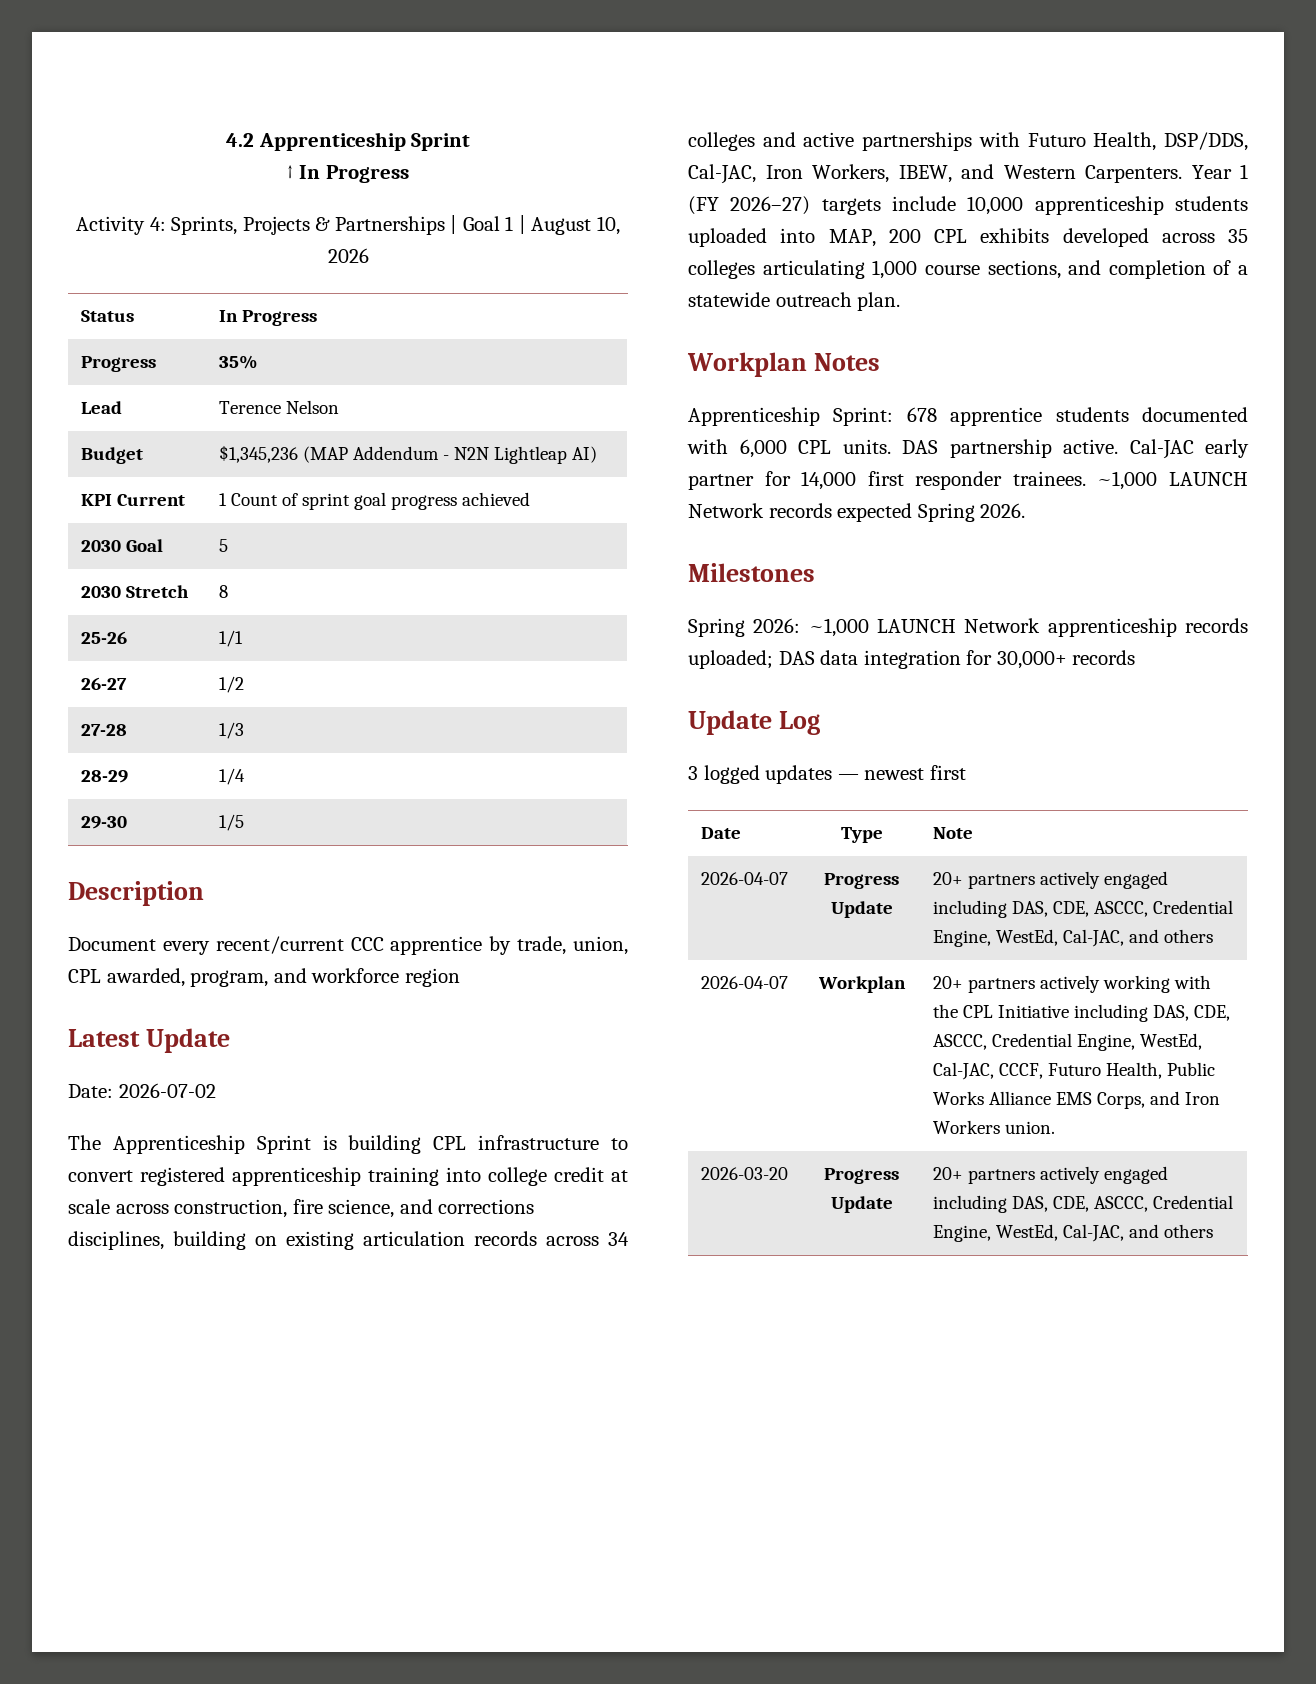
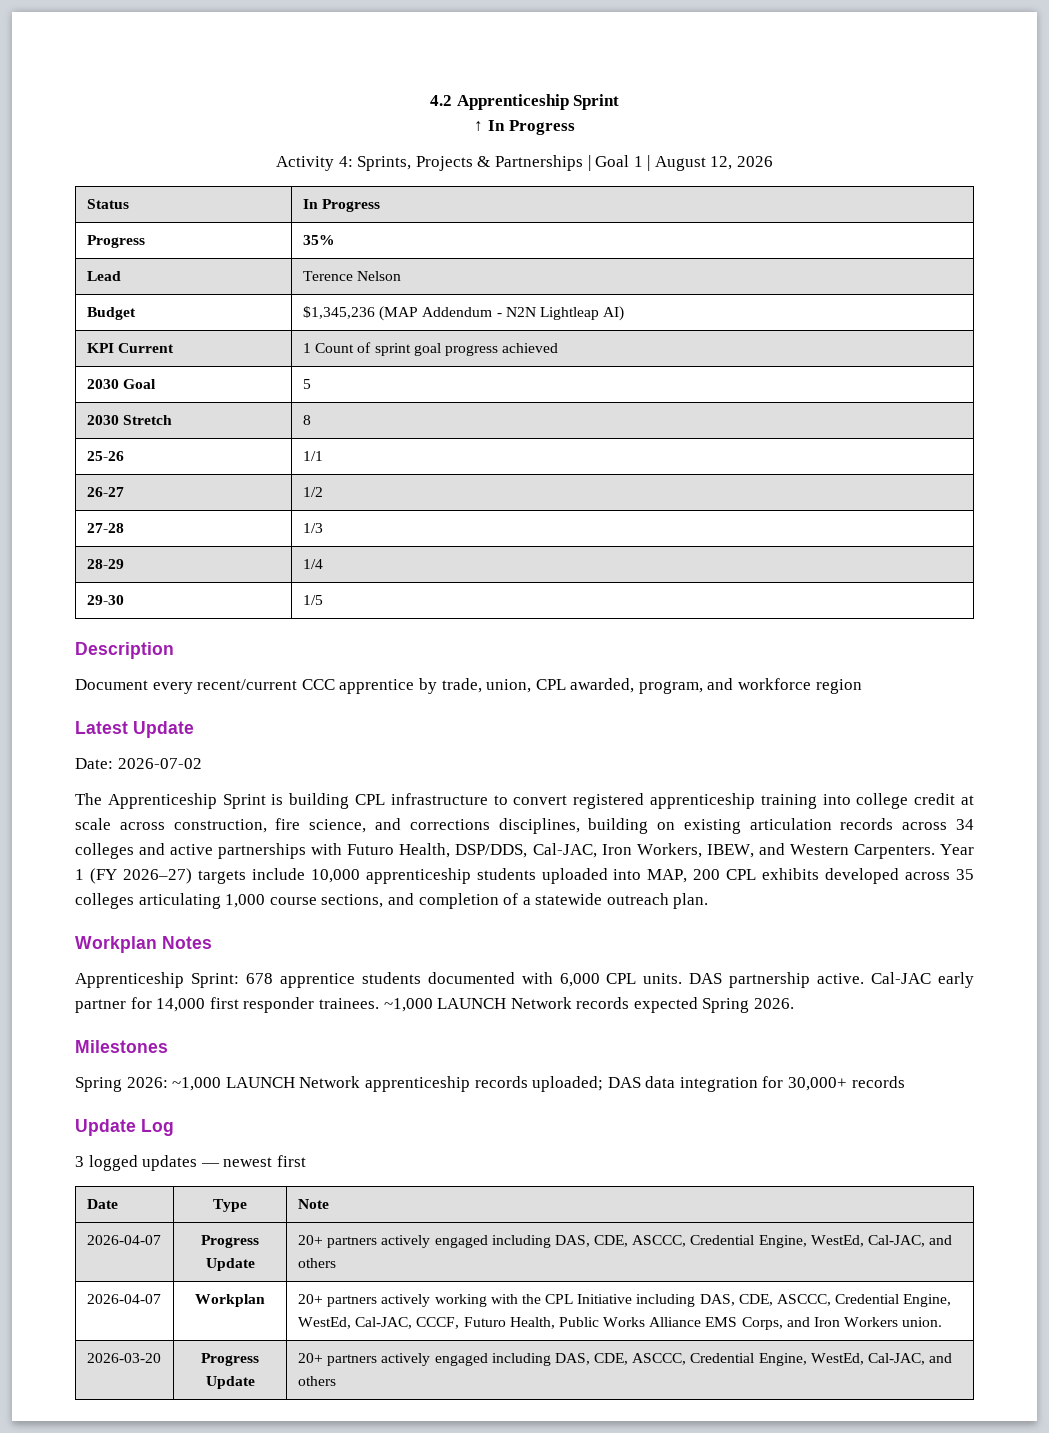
- Activity 4: Sprints, Projects & Partnerships | Goal 1 | August 10, 2026
+ Activity 4: Sprints, Projects & Partnerships | Goal 1 | August 12, 2026

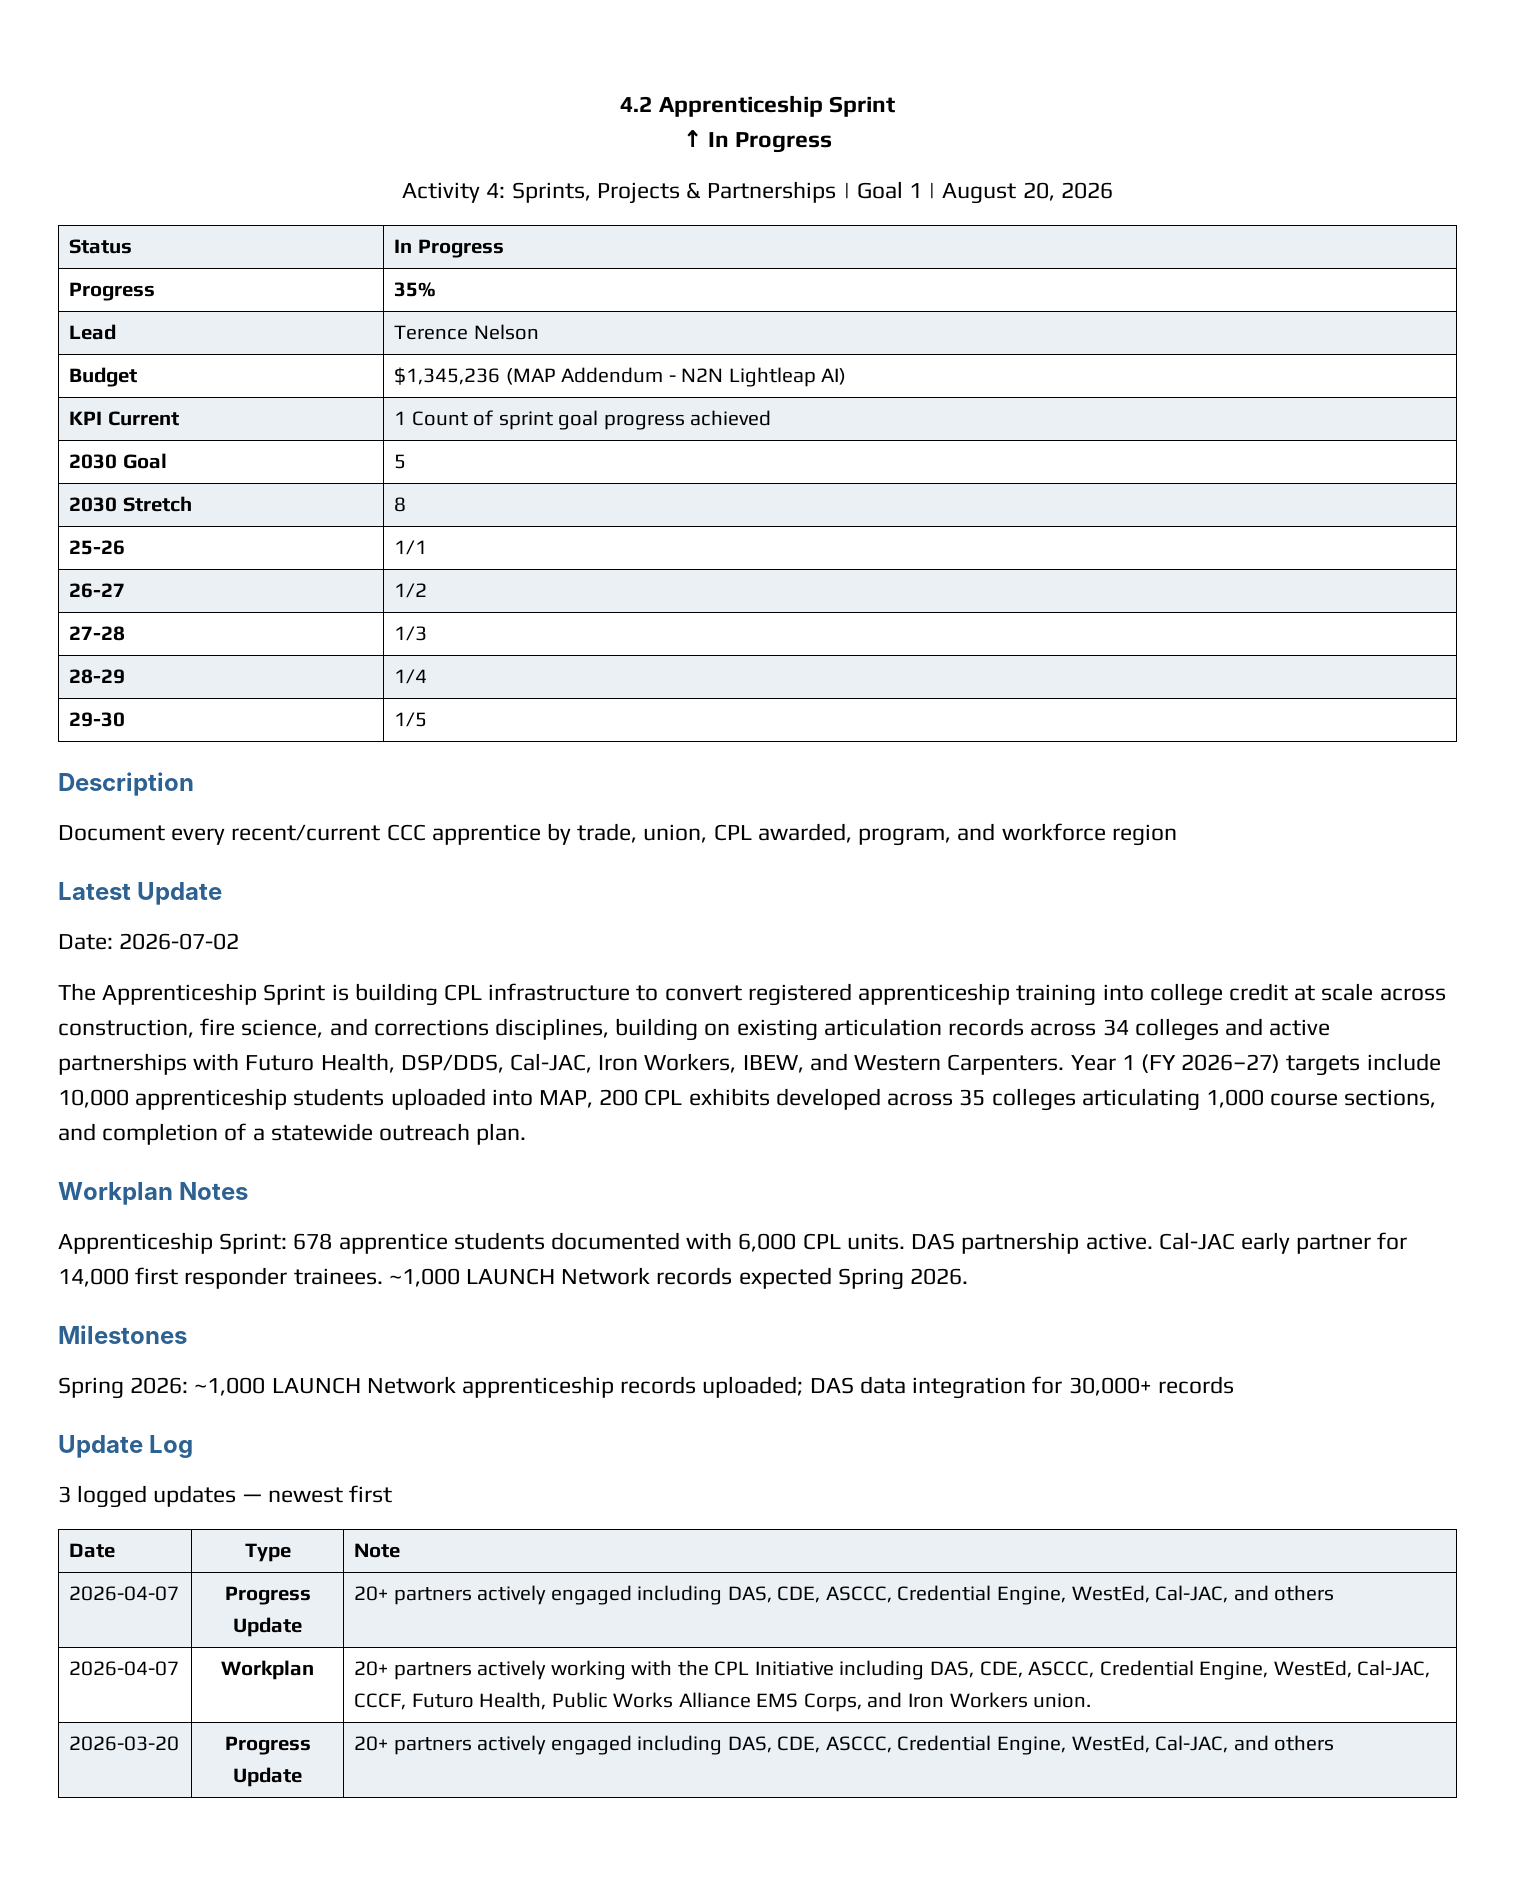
- Activity 4: Sprints, Projects & Partnerships | Goal 1 | August 12, 2026
+ Activity 4: Sprints, Projects & Partnerships | Goal 1 | August 20, 2026

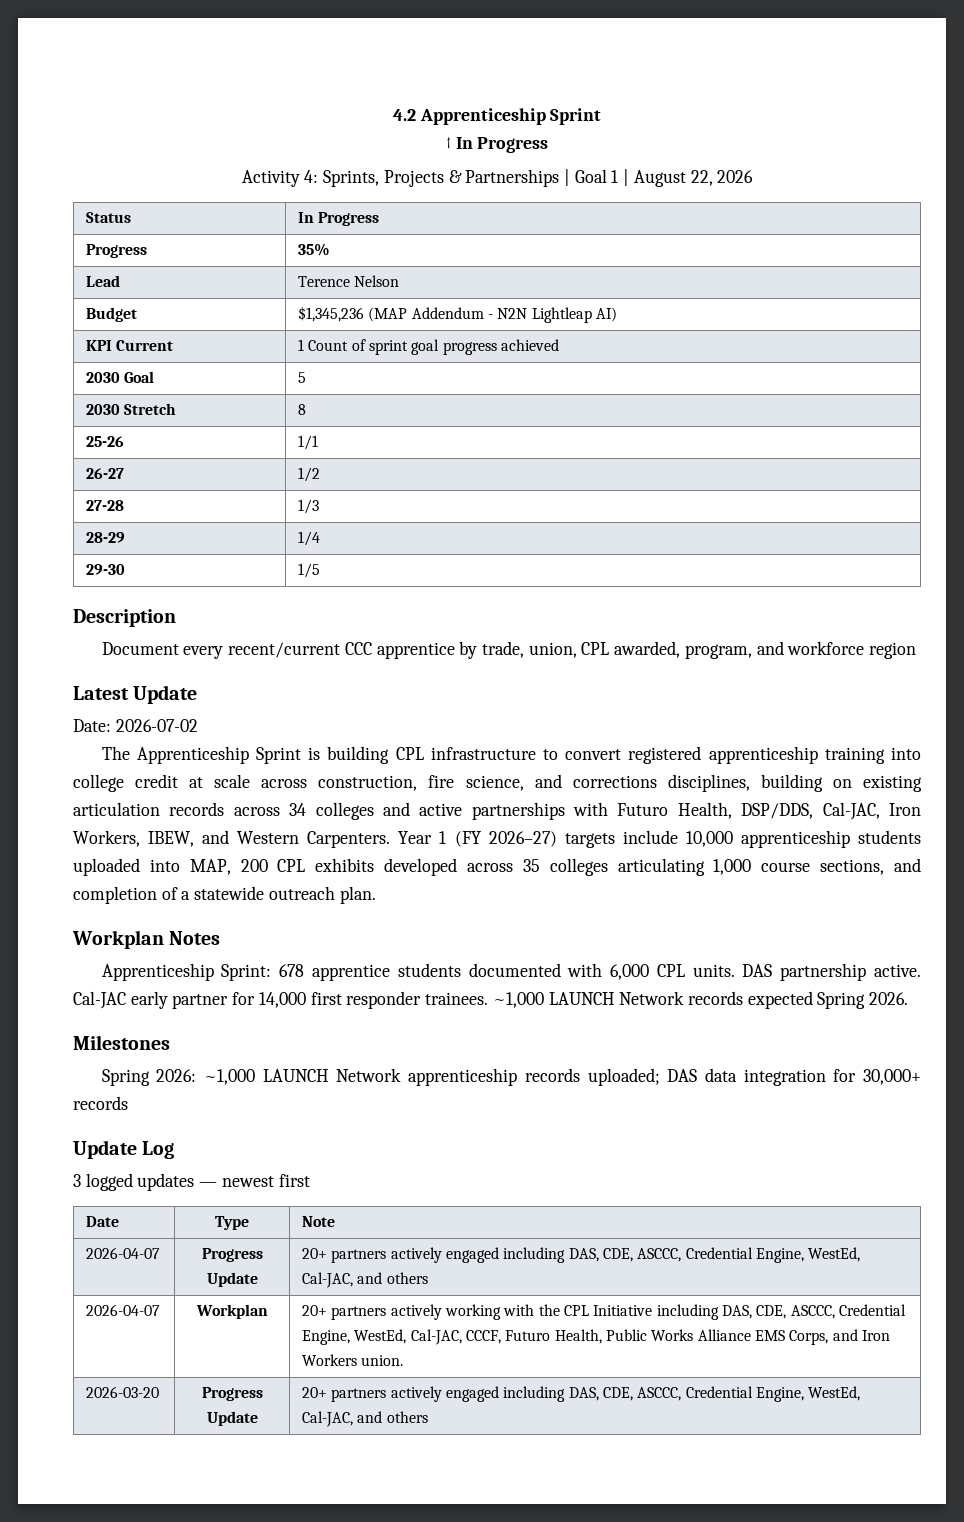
- Activity 4: Sprints, Projects & Partnerships | Goal 1 | August 20, 2026
+ Activity 4: Sprints, Projects & Partnerships | Goal 1 | August 22, 2026

